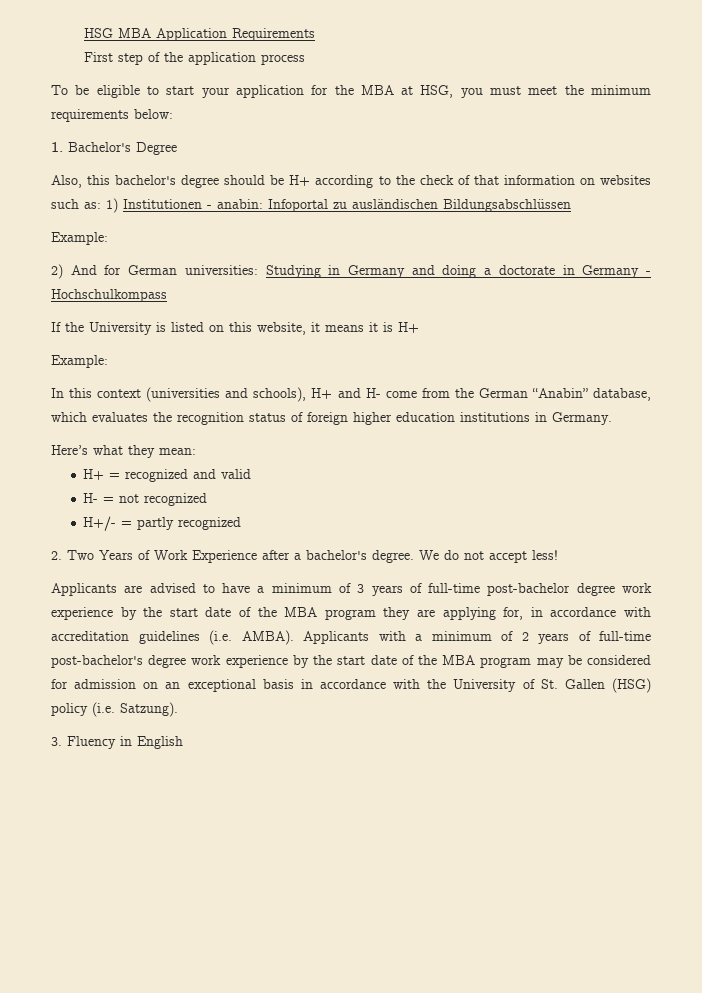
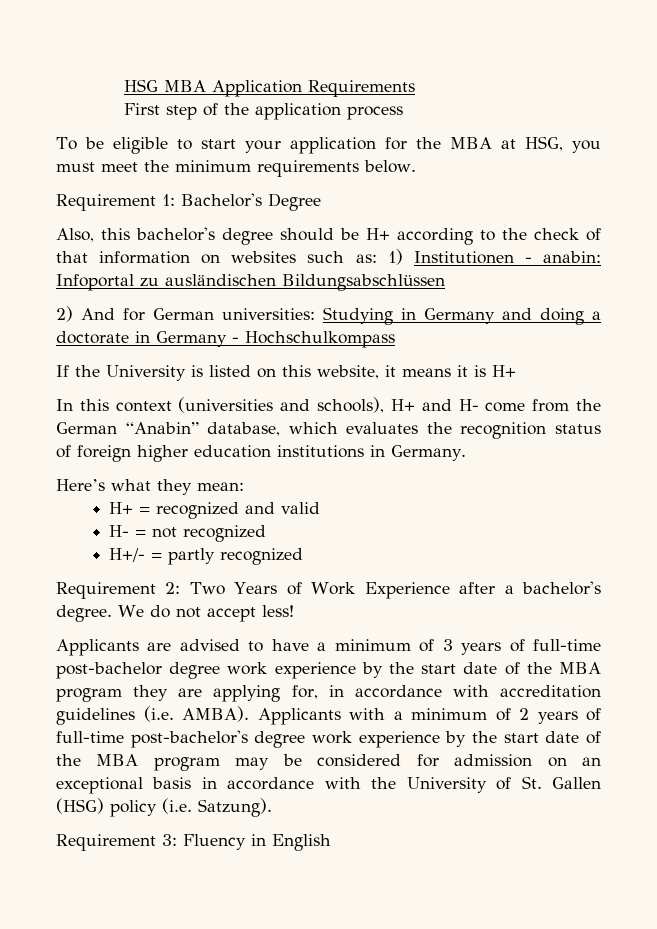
- To be eligible to start your application for the MBA at HSG, you must meet the minimum requirements below:
- 1. Bachelor's Degree
+ To be eligible to start your application for the MBA at HSG, you must meet the minimum requirements below.
+ Requirement 1: Bachelor's Degree
  Also, this bachelor's degree should be H+ according to the check of that information on websites such as: 1) Institutionen - anabin: Infoportal zu ausländischen Bildungsabschlüssen
- Example:
  If the University is listed on this website, it means it is H+
- Example:
- 2. Two Years of Work Experience after a bachelor's degree.
+ Requirement 2: Two Years of Work Experience after a bachelor's degree.
- 3. Fluency in English
+ Requirement 3: Fluency in English

